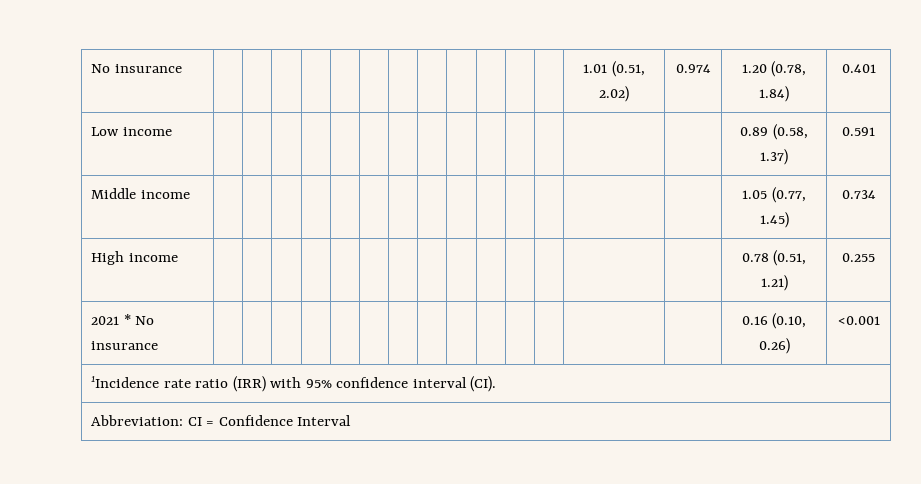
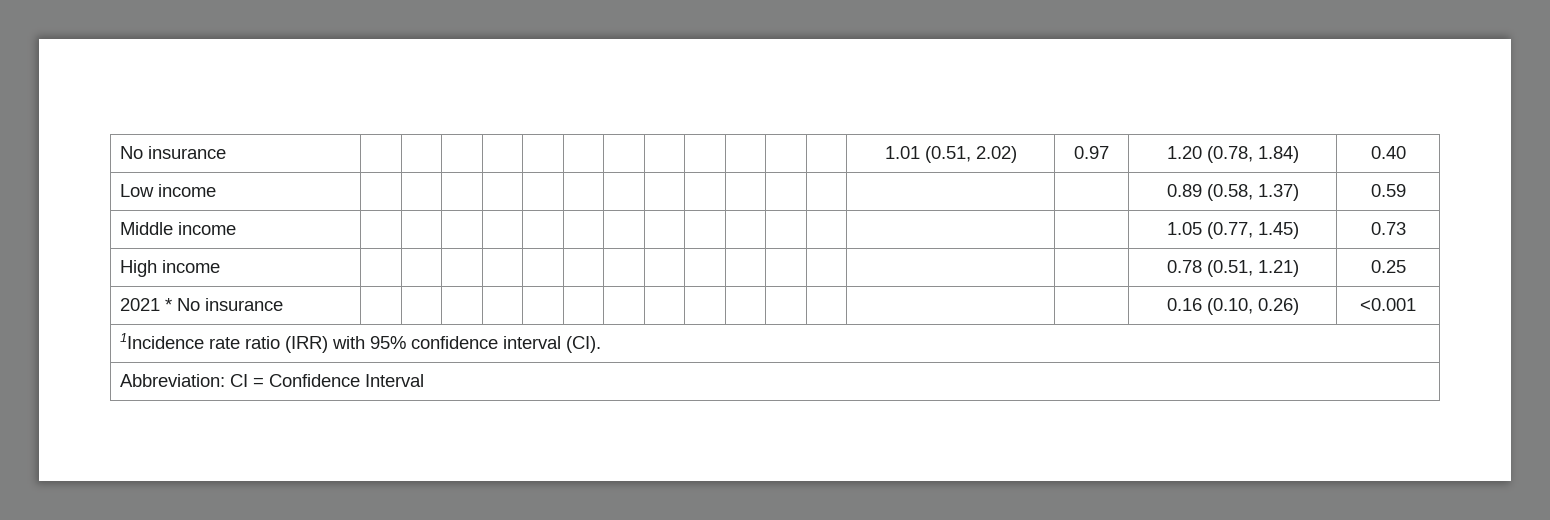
- No insurance | | | | | | | | | | | | | 1.01 (0.51, 2.02) | 0.974 | 1.20 (0.78, 1.84) | 0.401
+ No insurance | | | | | | | | | | | | | 1.01 (0.51, 2.02) | 0.97 | 1.20 (0.78, 1.84) | 0.40
- Low income | | | | | | | | | | | | | | | 0.89 (0.58, 1.37) | 0.591
+ Low income | | | | | | | | | | | | | | | 0.89 (0.58, 1.37) | 0.59
- Middle income | | | | | | | | | | | | | | | 1.05 (0.77, 1.45) | 0.734
+ Middle income | | | | | | | | | | | | | | | 1.05 (0.77, 1.45) | 0.73
- High income | | | | | | | | | | | | | | | 0.78 (0.51, 1.21) | 0.255
+ High income | | | | | | | | | | | | | | | 0.78 (0.51, 1.21) | 0.25

